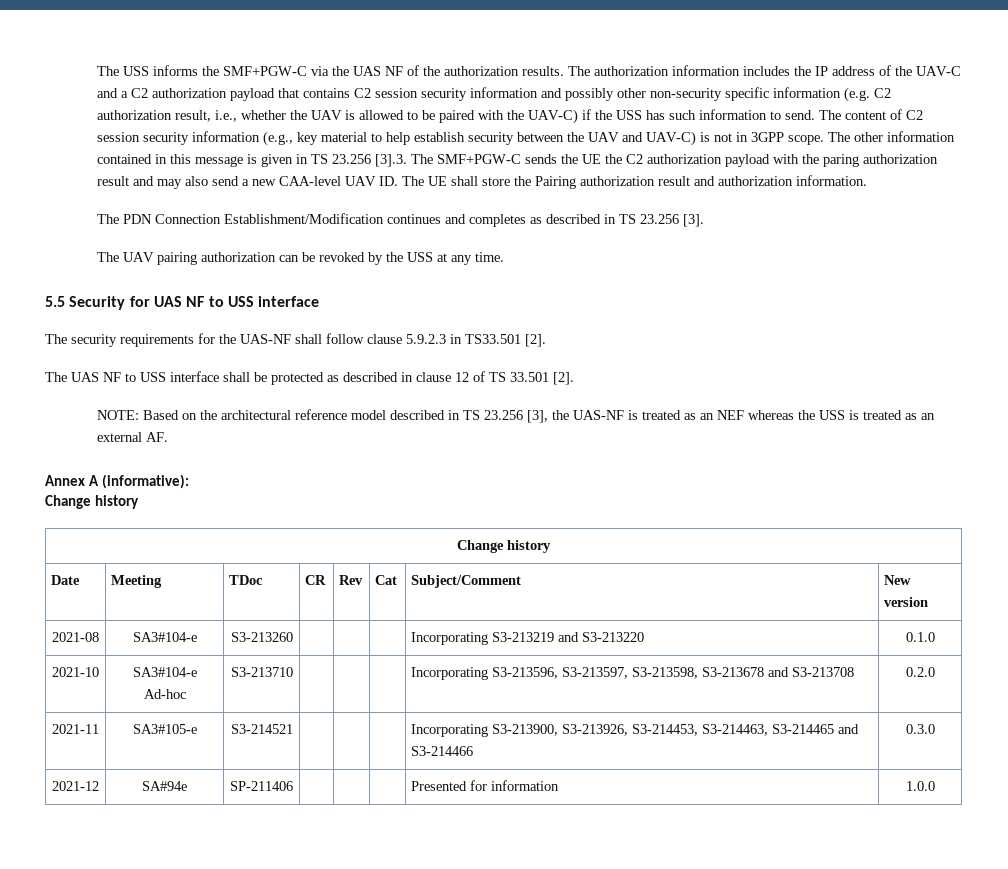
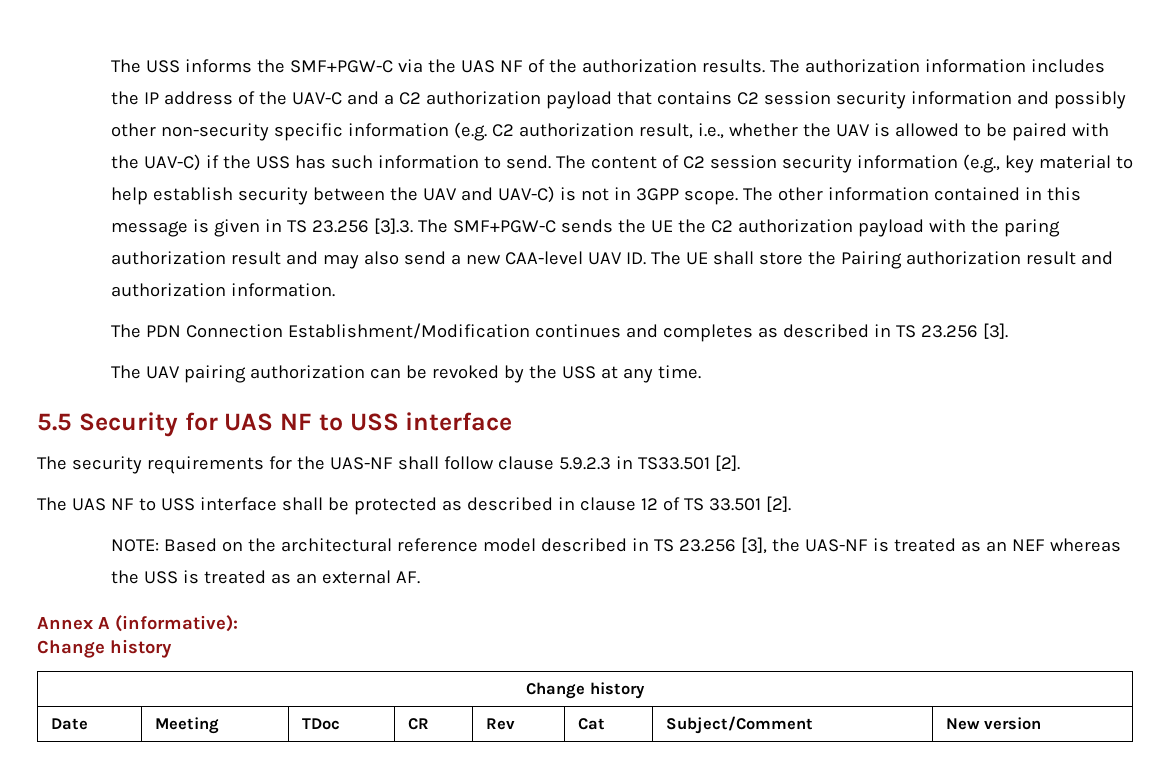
- 2021-08 | SA3#104-e | S3-213260 | | | | Incorporating S3-213219 and S3-213220 | 0.1.0
- 2021-10 | SA3#104-e Ad-hoc | S3-213710 | | | | Incorporating S3-213596, S3-213597, S3-213598, S3-213678 and S3-213708 | 0.2.0
- 2021-11 | SA3#105-e | S3-214521 | | | | Incorporating S3-213900, S3-213926, S3-214453, S3-214463, S3-214465 and S3-214466 | 0.3.0
- 2021-12 | SA#94e | SP-211406 | | | | Presented for information | 1.0.0

